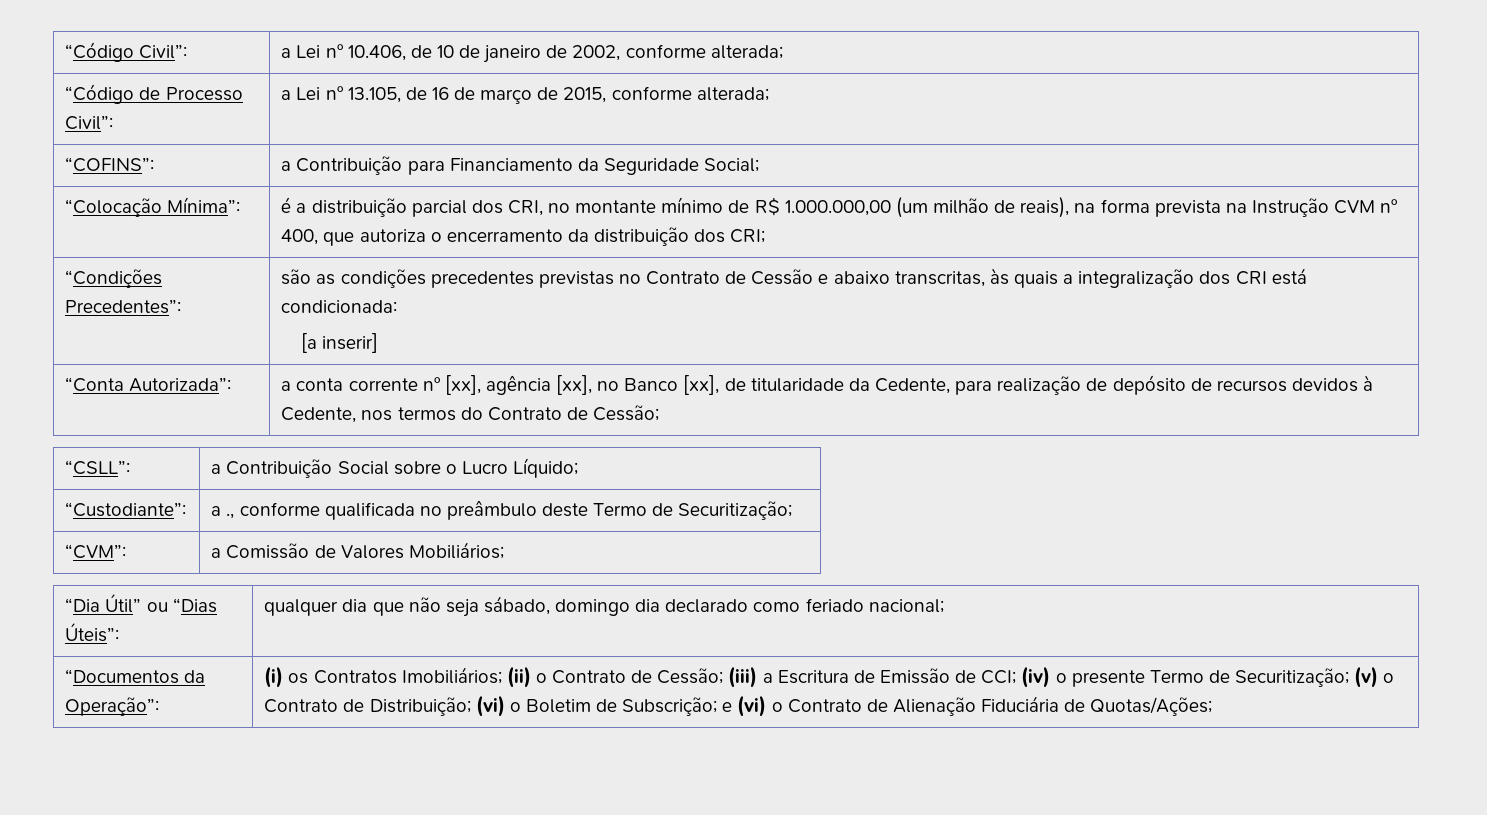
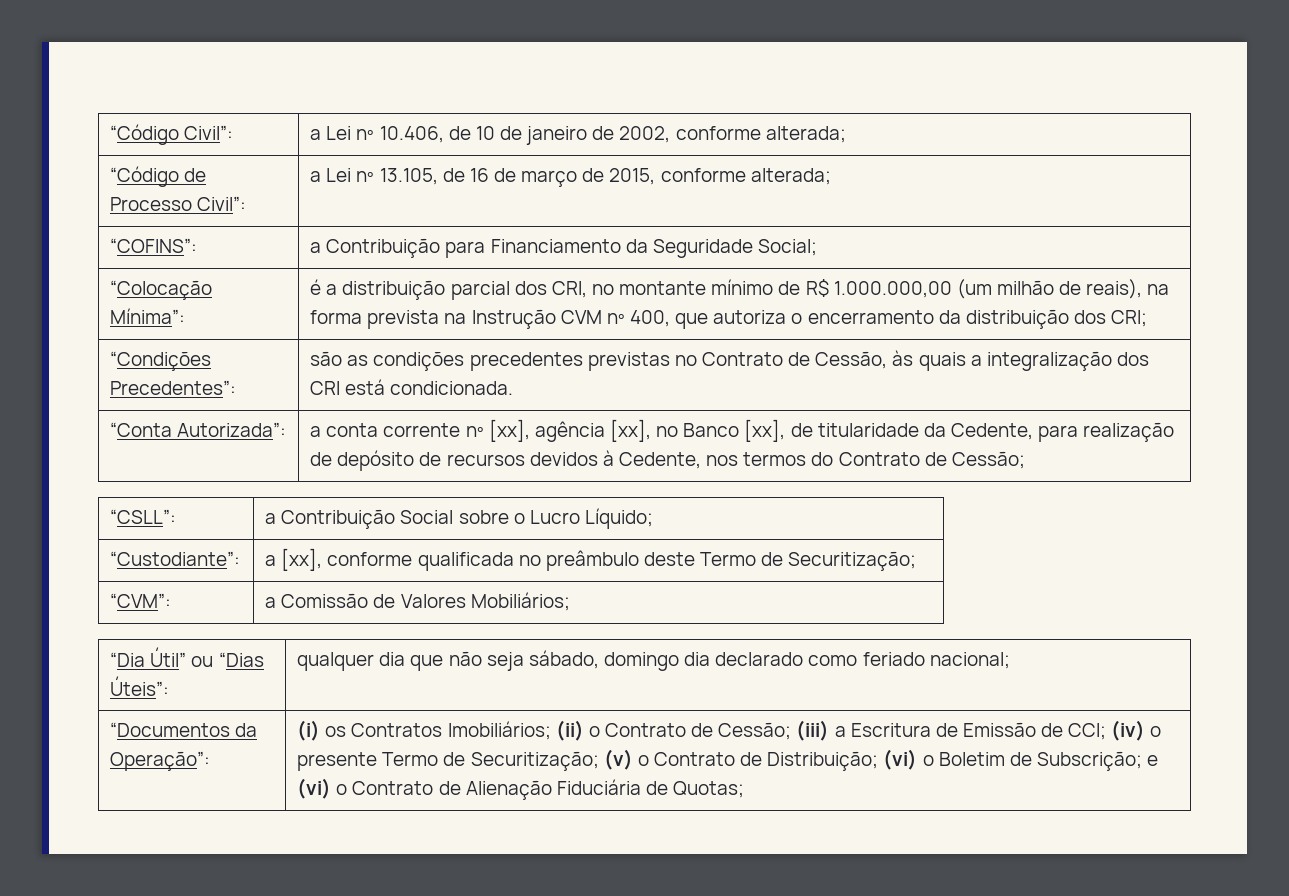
- “Condições Precedentes”: | são as condições precedentes previstas no Contrato de Cessão e abaixo transcritas, às quais a integralização dos CRI está condicionada:
- [a inserir]
+ “Condições Precedentes”: | são as condições precedentes previstas no Contrato de Cessão, às quais a integralização dos CRI está condicionada.
- “Custodiante”: | a ., conforme qualificada no preâmbulo deste Termo de Securitização;
+ “Custodiante”: | a [xx], conforme qualificada no preâmbulo deste Termo de Securitização;
- (i) os Contratos Imobiliários; (ii) o Contrato de Cessão; (iii) a Escritura de Emissão de CCI; (iv) o presente Termo de Securitização; (v) o Contrato de Distribuição; (vi) o Boletim de Subscrição; e (vi) o Contrato de Alienação Fiduciária de Quotas/Ações;
+ (i) os Contratos Imobiliários; (ii) o Contrato de Cessão; (iii) a Escritura de Emissão de CCI; (iv) o presente Termo de Securitização; (v) o Contrato de Distribuição; (vi) o Boletim de Subscrição; e (vi) o Contrato de Alienação Fiduciária de Quotas;

